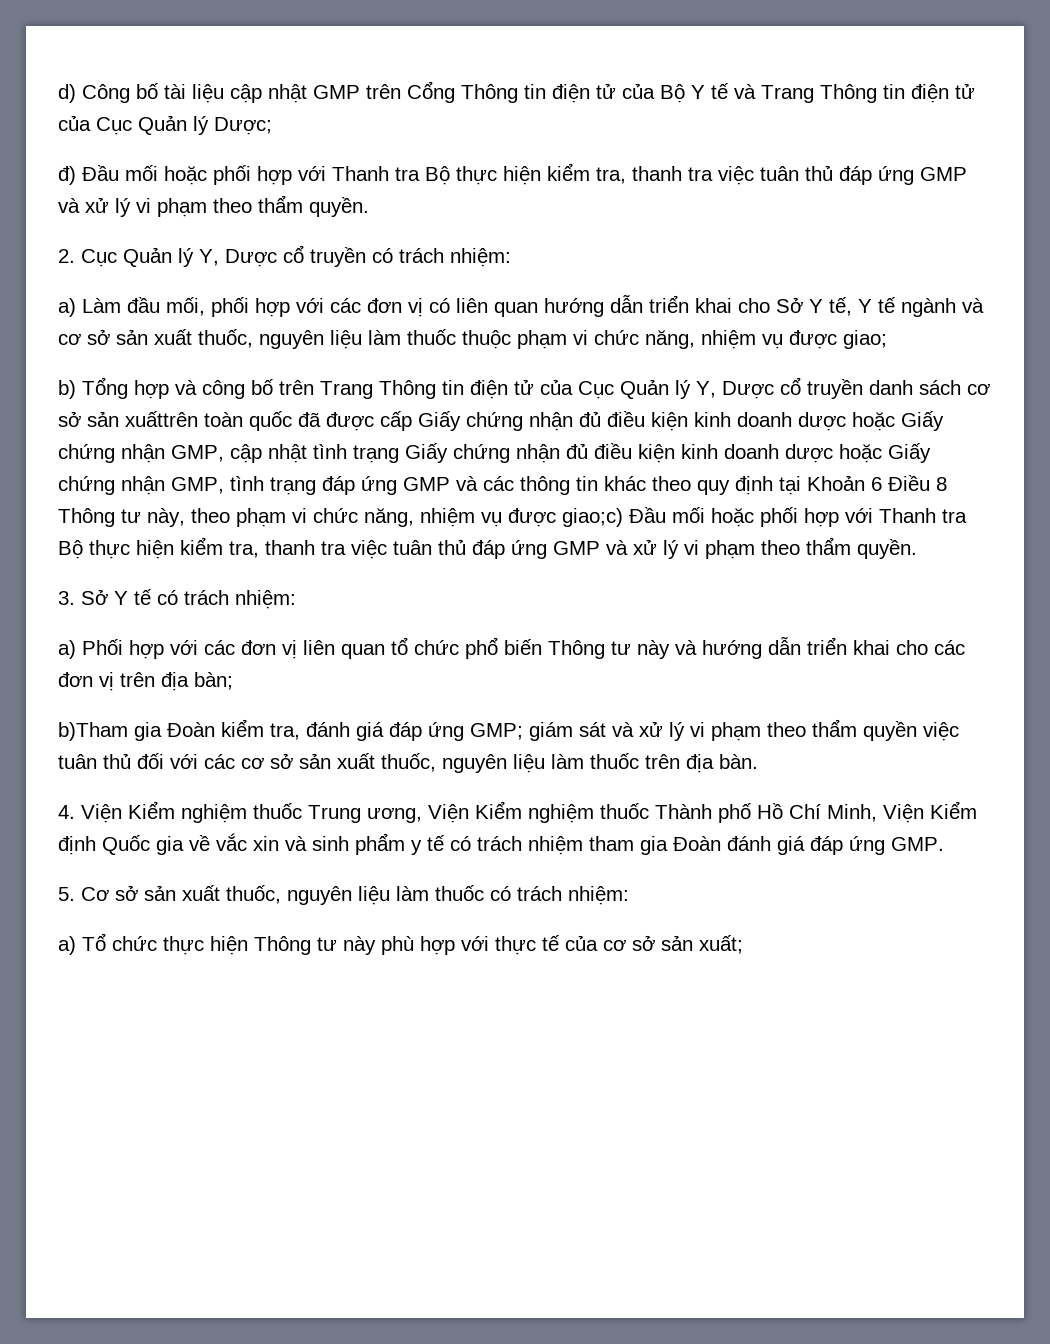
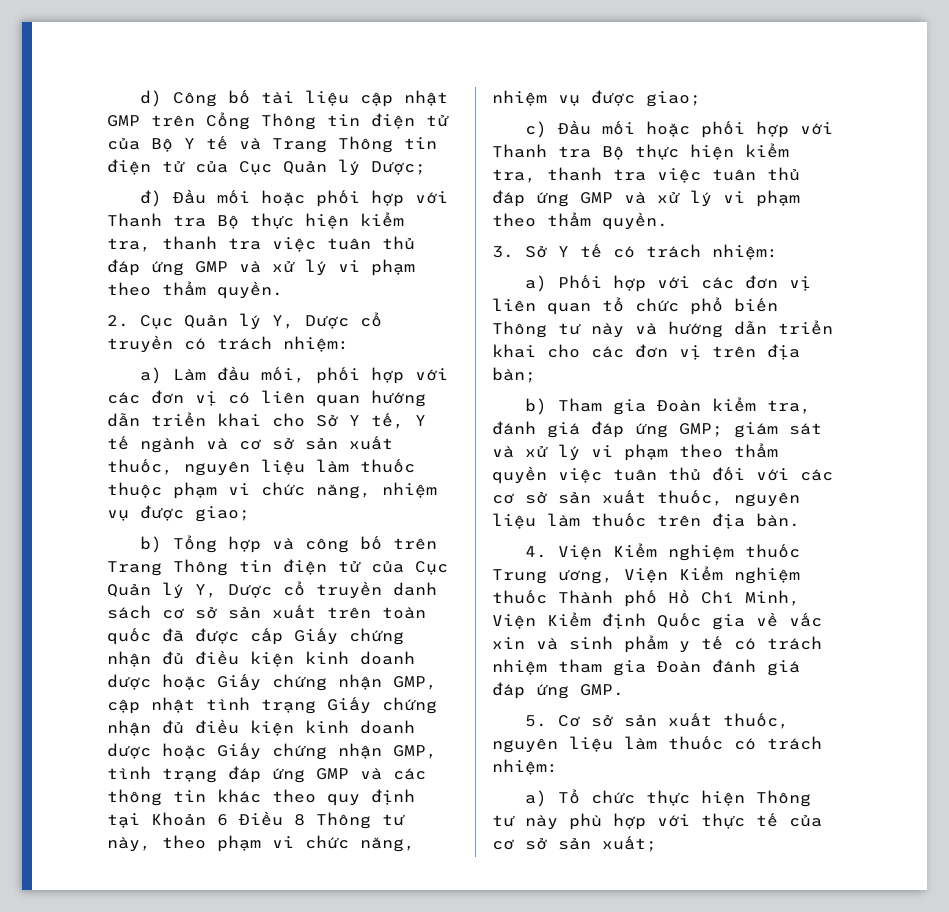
- b) Tổng hợp và công bố trên Trang Thông tin điện tử của Cục Quản lý Y, Dược cổ truyền danh sách cơ sở sản xuấttrên toàn quốc đã được cấp Giấy chứng nhận đủ điều kiện kinh doanh dược hoặc Giấy chứng nhận GMP, cập nhật tình trạng Giấy chứng nhận đủ điều kiện kinh doanh dược hoặc Giấy chứng nhận GMP, tình trạng đáp ứng GMP và các thông tin khác theo quy định tại Khoản 6 Điều 8 Thông tư này, theo phạm vi chức năng, nhiệm vụ được giao;c) Đầu mối hoặc phối hợp với Thanh tra Bộ thực hiện kiểm tra, thanh tra việc tuân thủ đáp ứng GMP và xử lý vi phạm theo thẩm quyền.
+ b) Tổng hợp và công bố trên Trang Thông tin điện tử của Cục Quản lý Y, Dược cổ truyền danh sách cơ sở sản xuất trên toàn quốc đã được cấp Giấy chứng nhận đủ điều kiện kinh doanh dược hoặc Giấy chứng nhận GMP, cập nhật tình trạng Giấy chứng nhận đủ điều kiện kinh doanh dược hoặc Giấy chứng nhận GMP, tình trạng đáp ứng GMP và các thông tin khác theo quy định tại Khoản 6 Điều 8 Thông tư này, theo phạm vi chức năng, nhiệm vụ được giao;
+ c) Đầu mối hoặc phối hợp với Thanh tra Bộ thực hiện kiểm tra, thanh tra việc tuân thủ đáp ứng GMP và xử lý vi phạm theo thẩm quyền.
- b)Tham gia Đoàn kiểm tra, đánh giá đáp ứng GMP; giám sát và xử lý vi phạm theo thẩm quyền việc tuân thủ đối với các cơ sở sản xuất thuốc, nguyên liệu làm thuốc trên địa bàn.
+ b) Tham gia Đoàn kiểm tra, đánh giá đáp ứng GMP; giám sát và xử lý vi phạm theo thẩm quyền việc tuân thủ đối với các cơ sở sản xuất thuốc, nguyên liệu làm thuốc trên địa bàn.

